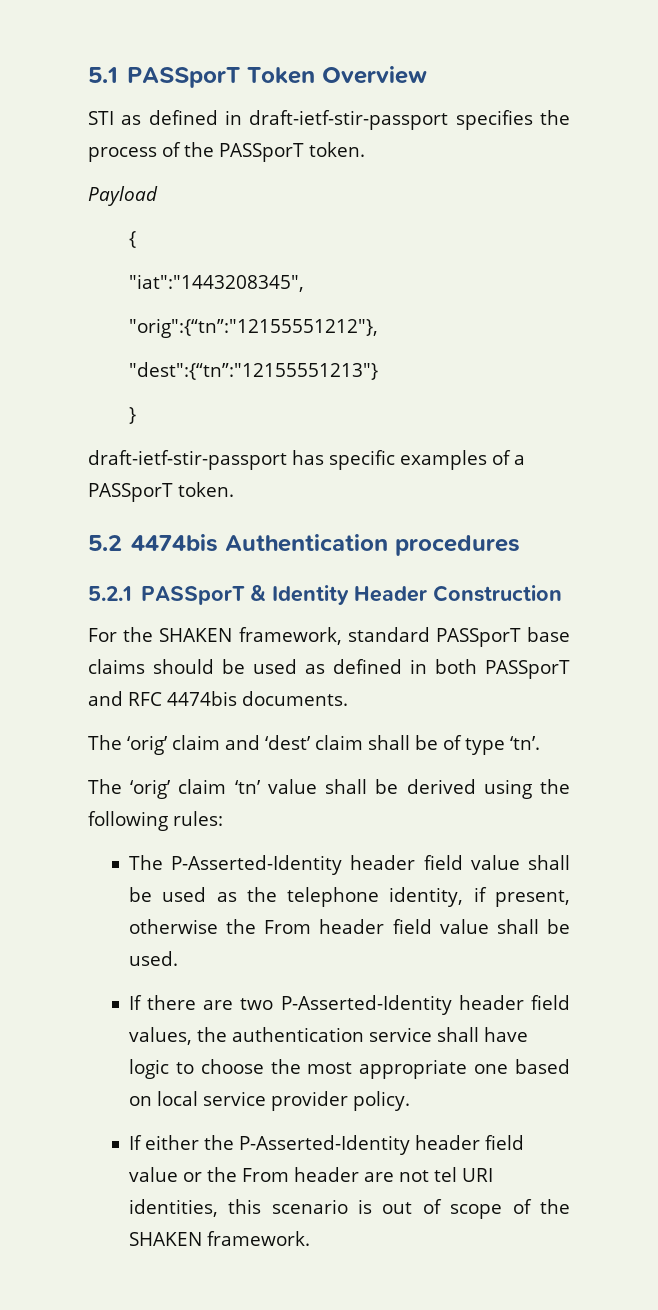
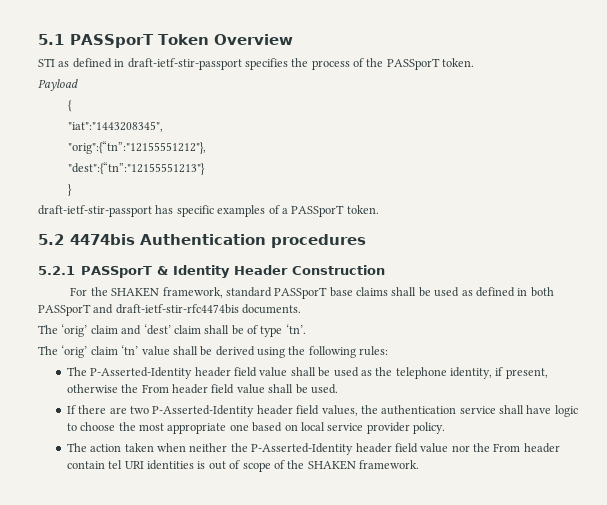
- For the SHAKEN framework, standard PASSporT base claims should be used as defined in both PASSporT and RFC 4474bis documents.
+ For the SHAKEN framework, standard PASSporT base claims shall be used as defined in both PASSporT and draft-ietf-stir-rfc4474bis documents.
- If either the P-Asserted-Identity header field value or the From header are not tel URI identities, this scenario is out of scope of the SHAKEN framework.
+ The action taken when neither the P-Asserted-Identity header field value nor the From header contain tel URI identities is out of scope of the SHAKEN framework.

